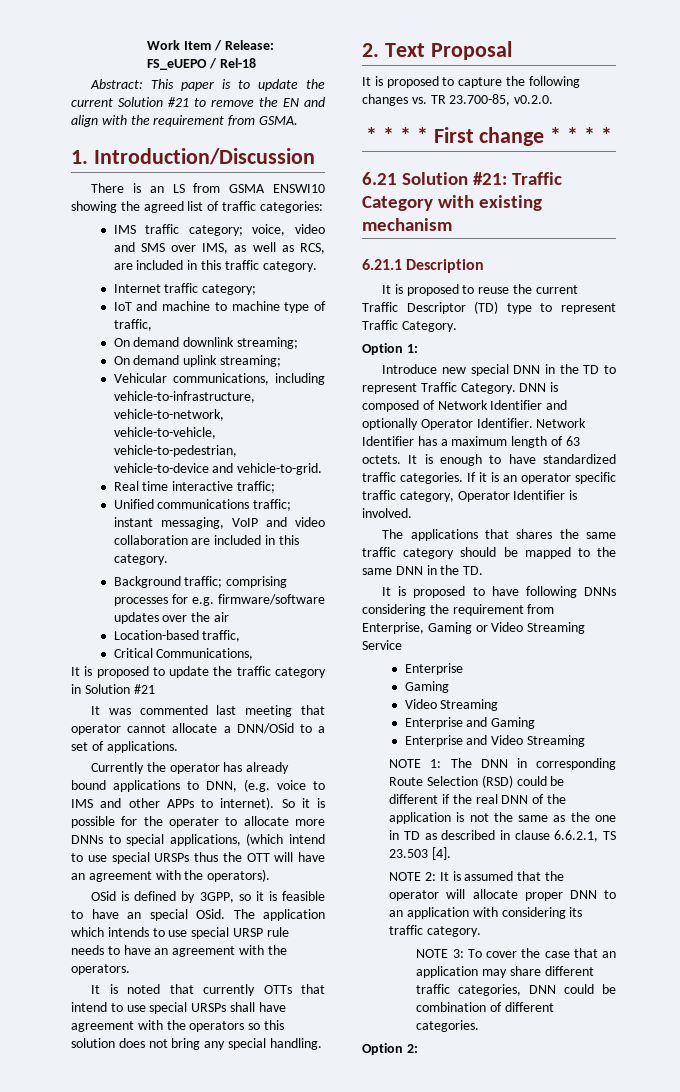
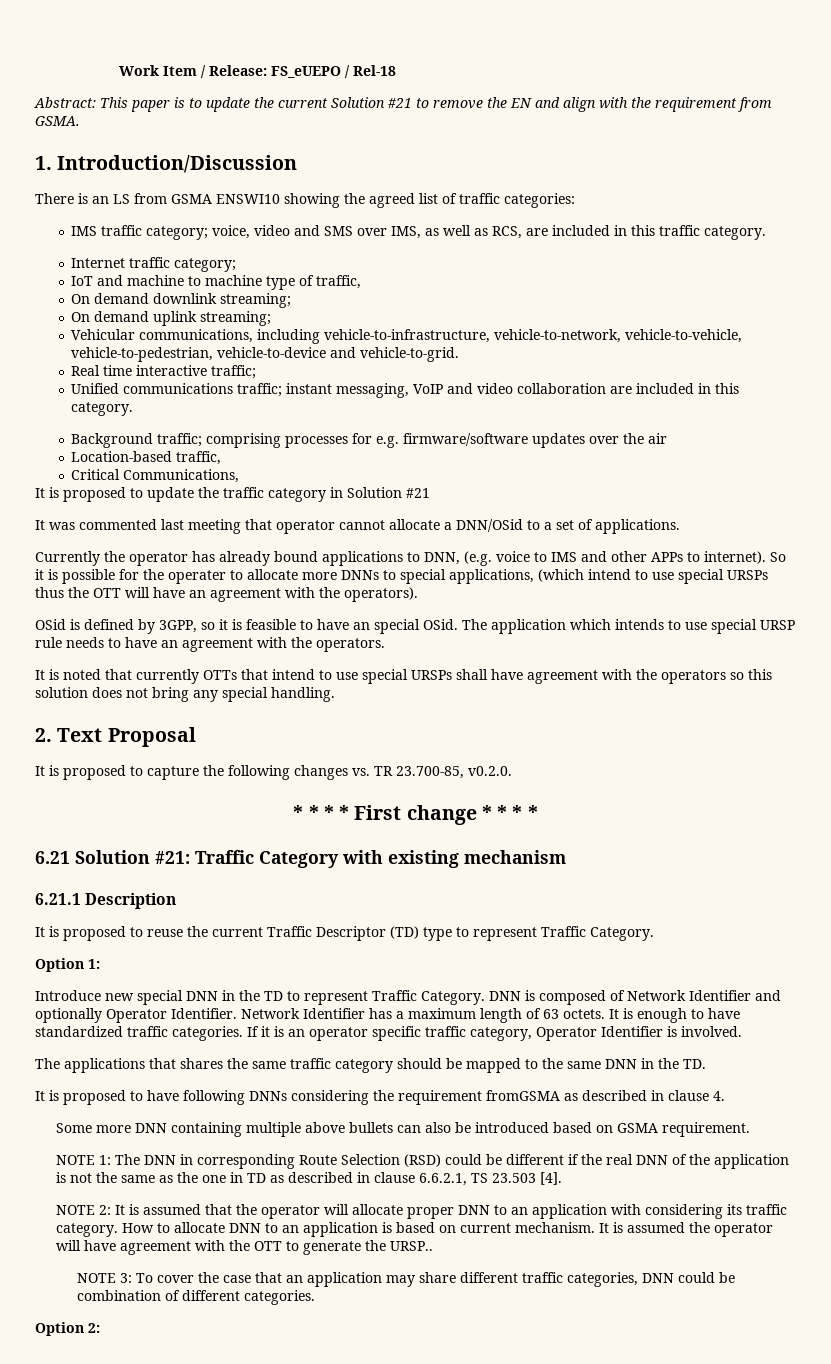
- It is proposed to have following DNNs considering the requirement from Enterprise, Gaming or Video Streaming Service
- Enterprise
- Gaming
- Video Streaming
- Enterprise and Gaming
- Enterprise and Video Streaming
+ It is proposed to have following DNNs considering the requirement fromGSMA as described in clause 4.
+ Some more DNN containing multiple above bullets can also be introduced based on GSMA requirement.
+ How to allocate DNN to an application is based on current mechanism. It is assumed the operator will have agreement with the OTT to generate the URSP..

